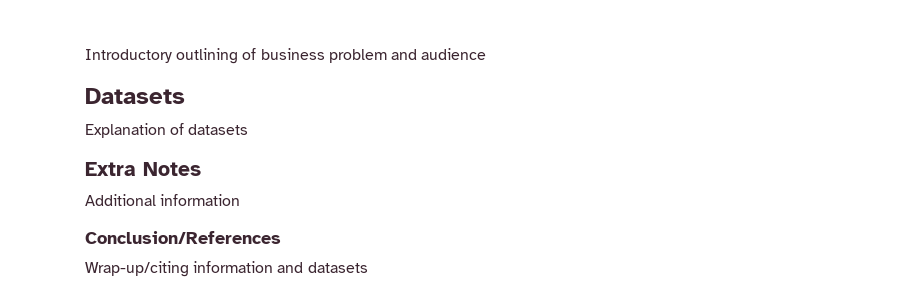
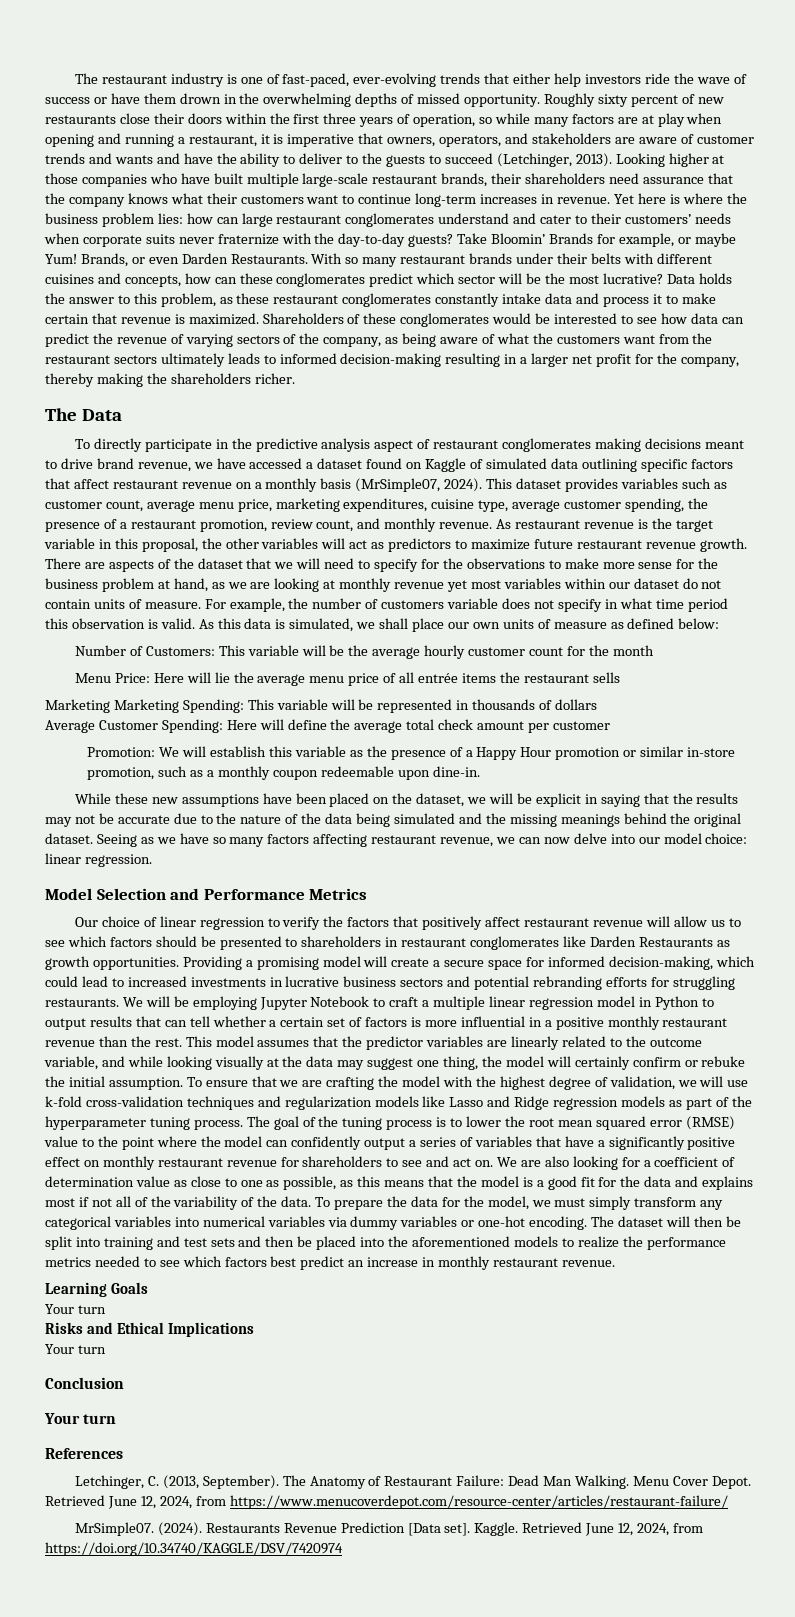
- Introductory outlining of business problem and audience
- Datasets
- Explanation of datasets
- Extra Notes
- Additional information
- Conclusion/References
- Wrap-up/citing information and datasets
+ The restaurant industry is one of fast-paced, ever-evolving trends that either help investors ride the wave of success or have them drown in the overwhelming depths of missed opportunity. Roughly sixty percent of new restaurants close their doors within the first three years of operation, so while many factors are at play when opening and running a restaurant, it is imperative that owners, operators, and stakeholders are aware of customer trends and wants and have the ability to deliver to the guests to succeed (Letchinger, 2013). Looking higher at those companies who have built multiple large-scale restaurant brands, their shareholders need assurance that the company knows what their customers want to continue long-term increases in revenue. Yet here is where the business problem lies: how can large restaurant conglomerates understand and cater to their customers’ needs when corporate suits never fraternize with the day-to-day guests? Take Bloomin’ Brands for example, or maybe Yum! Brands, or even Darden Restaurants. With so many restaurant brands under their belts with different cuisines and concepts, how can these conglomerates predict which sector will be the most lucrative? Data holds the answer to this problem, as these restaurant conglomerates constantly intake data and process it to make certain that revenue is maximized. Shareholders of these conglomerates would be interested to see how data can predict the revenue of varying sectors of the company, as being aware of what the customers want from the restaurant sectors ultimately leads to informed decision-making resulting in a larger net profit for the company, thereby making the shareholders richer.
+ The Data
+ To directly participate in the predictive analysis aspect of restaurant conglomerates making decisions meant to drive brand revenue, we have accessed a dataset found on Kaggle of simulated data outlining specific factors that affect restaurant revenue on a monthly basis (MrSimple07, 2024). This dataset provides variables such as customer count, average menu price, marketing expenditures, cuisine type, average customer spending, the presence of a restaurant promotion, review count, and monthly revenue. As restaurant revenue is the target variable in this proposal, the other variables will act as predictors to maximize future restaurant revenue growth. There are aspects of the dataset that we will need to specify for the observations to make more sense for the business problem at hand, as we are looking at monthly revenue yet most variables within our dataset do not contain units of measure. For example, the number of customers variable does not specify in what time period this observation is valid. As this data is simulated, we shall place our own units of measure as defined below:
+ Number of Customers: This variable will be the average hourly customer count for the month
+ Menu Price: Here will lie the average menu price of all entrée items the restaurant sells
+ Marketing Marketing Spending: This variable will be represented in thousands of dollars
+ Average Customer Spending: Here will define the average total check amount per customer
+ Promotion: We will establish this variable as the presence of a Happy Hour promotion or similar in-store promotion, such as a monthly coupon redeemable upon dine-in.
+ While these new assumptions have been placed on the dataset, we will be explicit in saying that the results may not be accurate due to the nature of the data being simulated and the missing meanings behind the original dataset. Seeing as we have so many factors affecting restaurant revenue, we can now delve into our model choice: linear regression.
+ Model Selection and Performance Metrics
+ Our choice of linear regression to verify the factors that positively affect restaurant revenue will allow us to see which factors should be presented to shareholders in restaurant conglomerates like Darden Restaurants as growth opportunities. Providing a promising model will create a secure space for informed decision-making, which could lead to increased investments in lucrative business sectors and potential rebranding efforts for struggling restaurants. We will be employing Jupyter Notebook to craft a multiple linear regression model in Python to output results that can tell whether a certain set of factors is more influential in a positive monthly restaurant revenue than the rest. This model assumes that the predictor variables are linearly related to the outcome variable, and while looking visually at the data may suggest one thing, the model will certainly confirm or rebuke the initial assumption. To ensure that we are crafting the model with the highest degree of validation, we will use k-fold cross-validation techniques and regularization models like Lasso and Ridge regression models as part of the hyperparameter tuning process. The goal of the tuning process is to lower the root mean squared error (RMSE) value to the point where the model can confidently output a series of variables that have a significantly positive effect on monthly restaurant revenue for shareholders to see and act on. We are also looking for a coefficient of determination value as close to one as possible, as this means that the model is a good fit for the data and explains most if not all of the variability of the data. To prepare the data for the model, we must simply transform any categorical variables into numerical variables via dummy variables or one-hot encoding. The dataset will then be split into training and test sets and then be placed into the aforementioned models to realize the performance metrics needed to see which factors best predict an increase in monthly restaurant revenue.
+ Learning Goals
+ Your turn
+ Risks and Ethical Implications
+ Your turn
+ Conclusion
+ Your turn
+ References
+ Letchinger, C. (2013, September). The Anatomy of Restaurant Failure: Dead Man Walking. Menu Cover Depot. Retrieved June 12, 2024, from https://www.menucoverdepot.com/resource-center/articles/restaurant-failure/
+ MrSimple07. (2024). Restaurants Revenue Prediction [Data set]. Kaggle. Retrieved June 12, 2024, from https://doi.org/10.34740/KAGGLE/DSV/7420974

